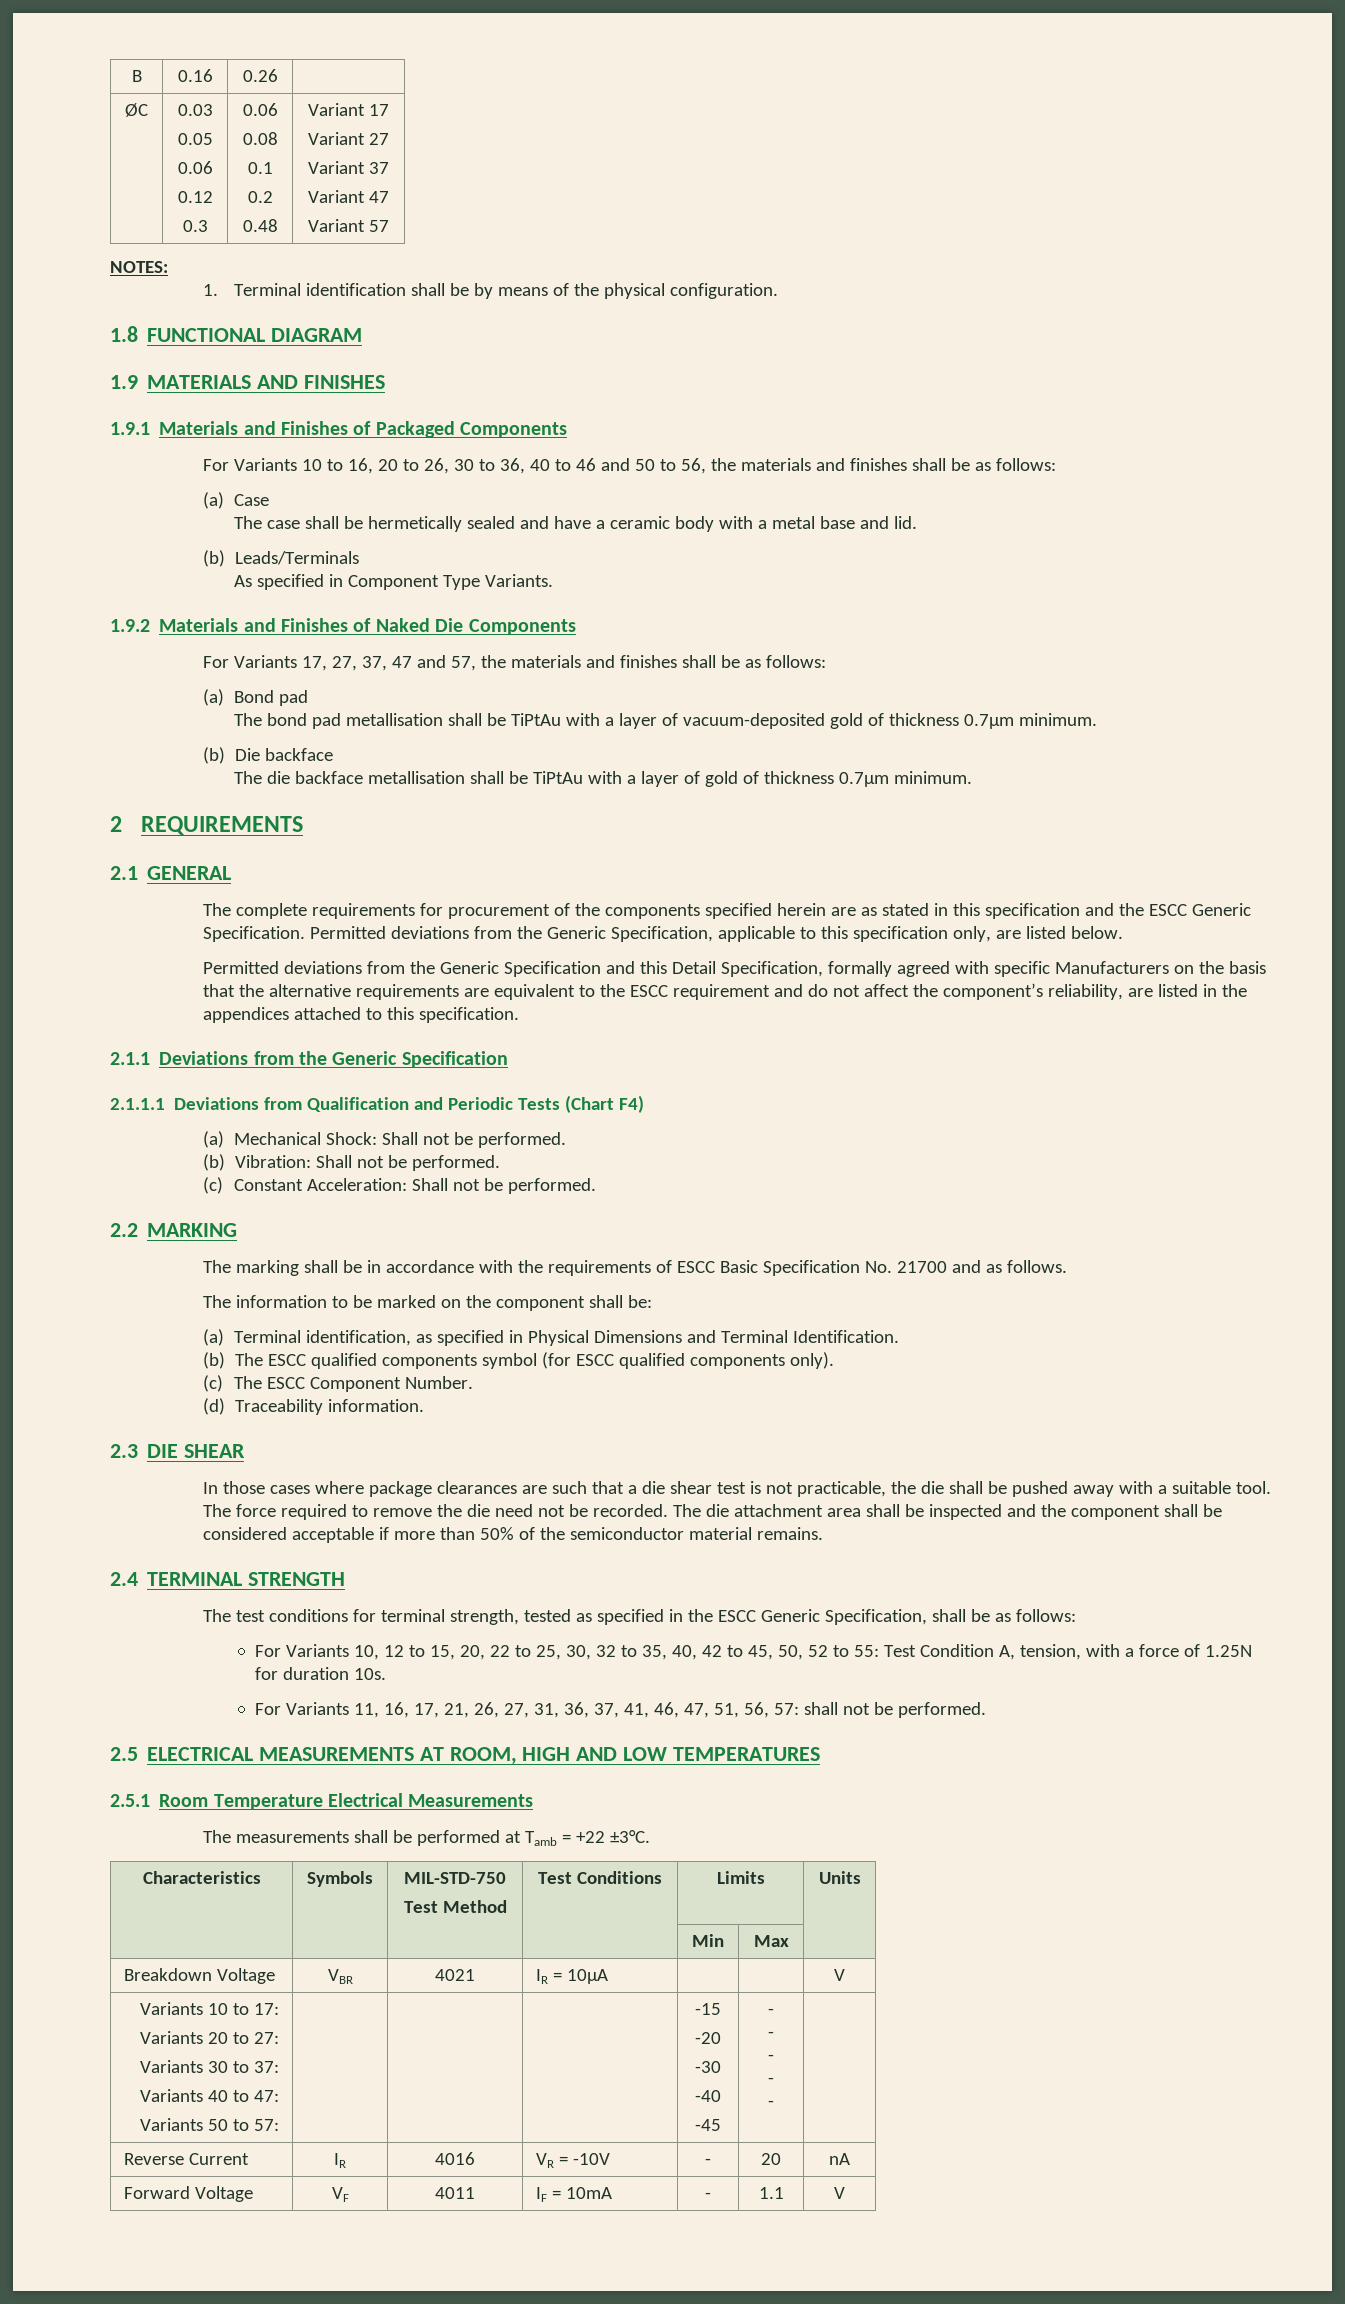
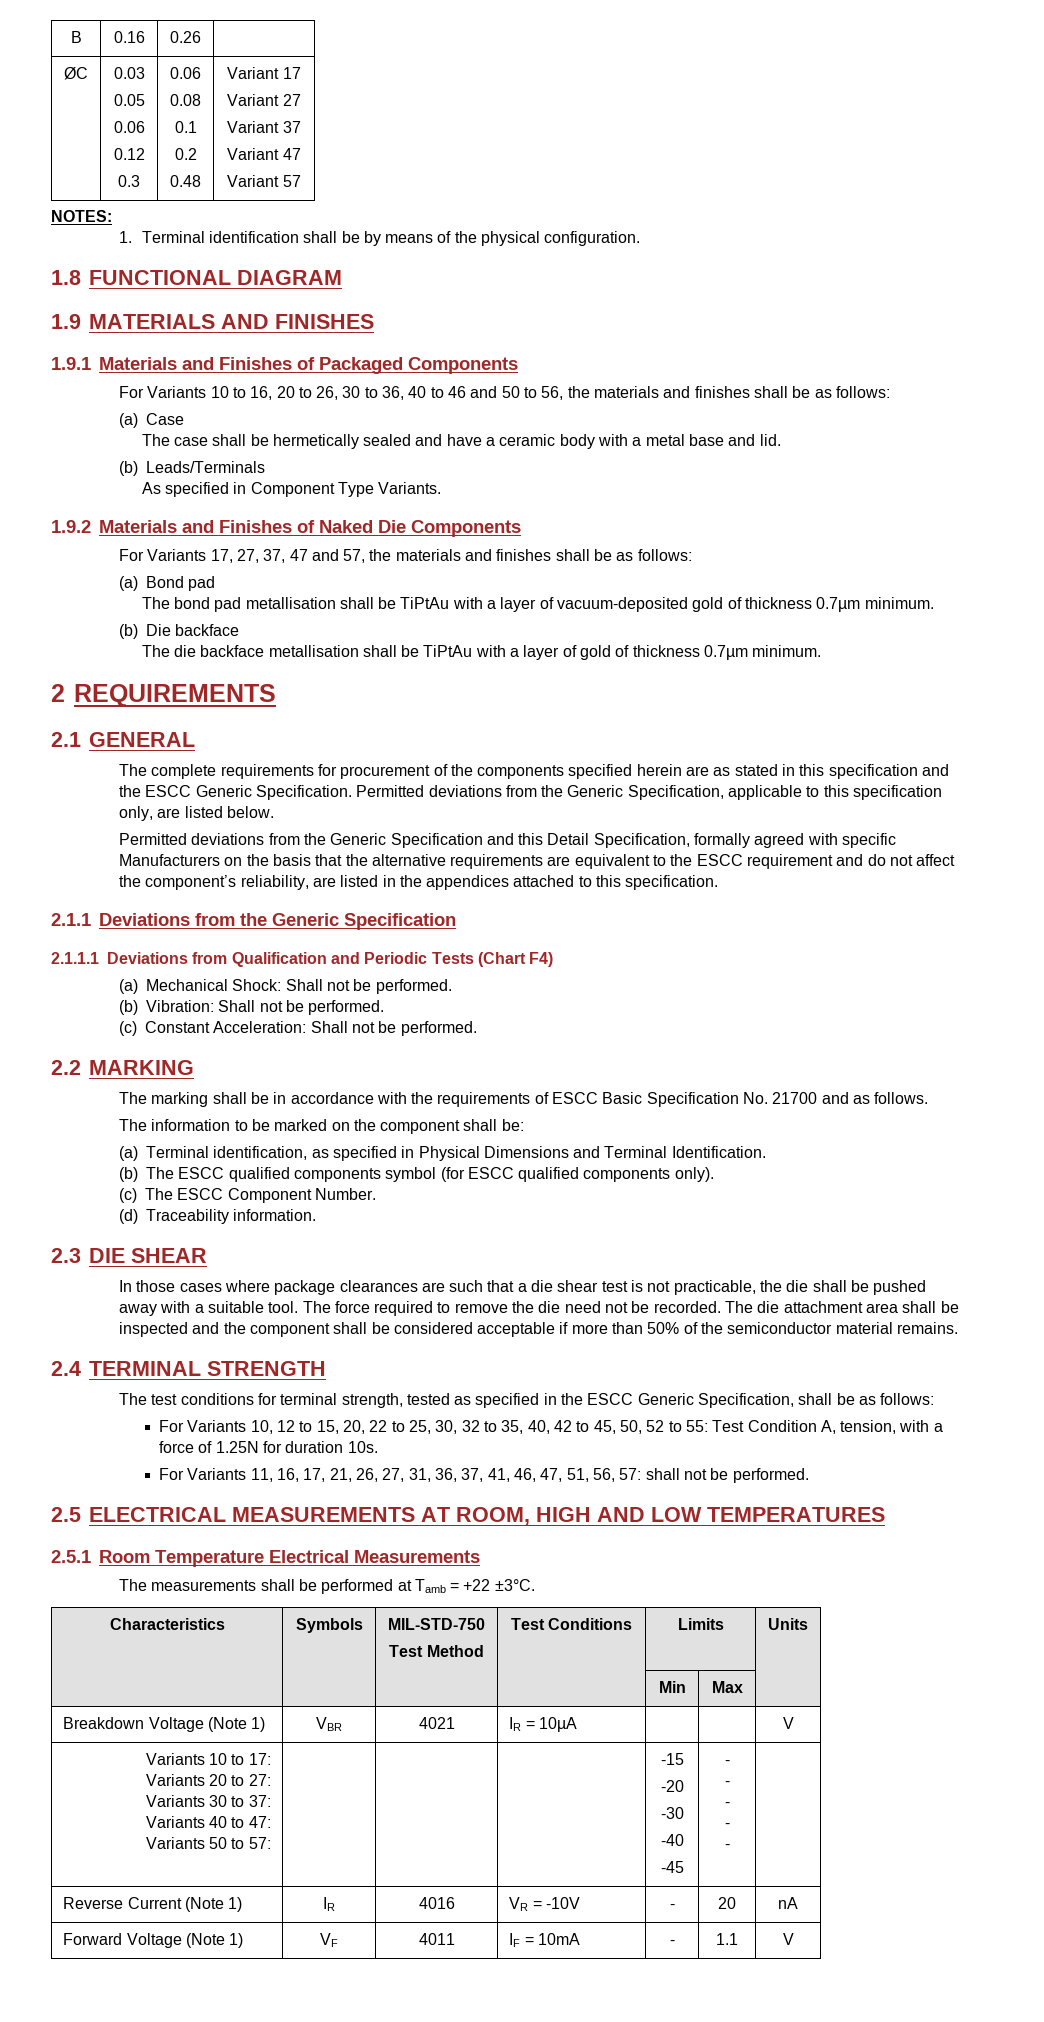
- Breakdown Voltage | VBR | 4021 | IR = 10µA | | | V
+ Breakdown Voltage (Note 1) | VBR | 4021 | IR = 10µA | | | V
- Reverse Current | IR | 4016 | VR = -10V | - | 20 | nA
+ Reverse Current (Note 1) | IR | 4016 | VR = -10V | - | 20 | nA
- Forward Voltage | VF | 4011 | IF = 10mA | - | 1.1 | V
+ Forward Voltage (Note 1) | VF | 4011 | IF = 10mA | - | 1.1 | V

